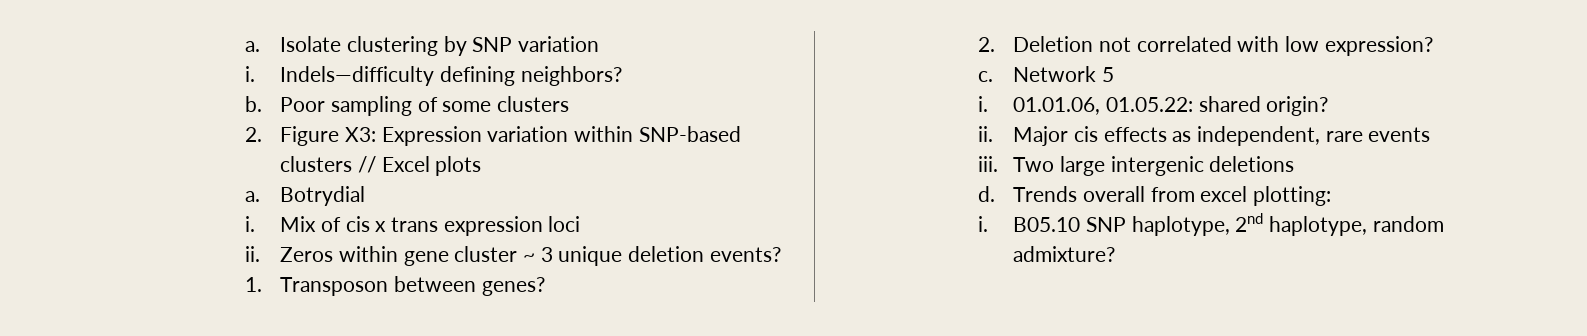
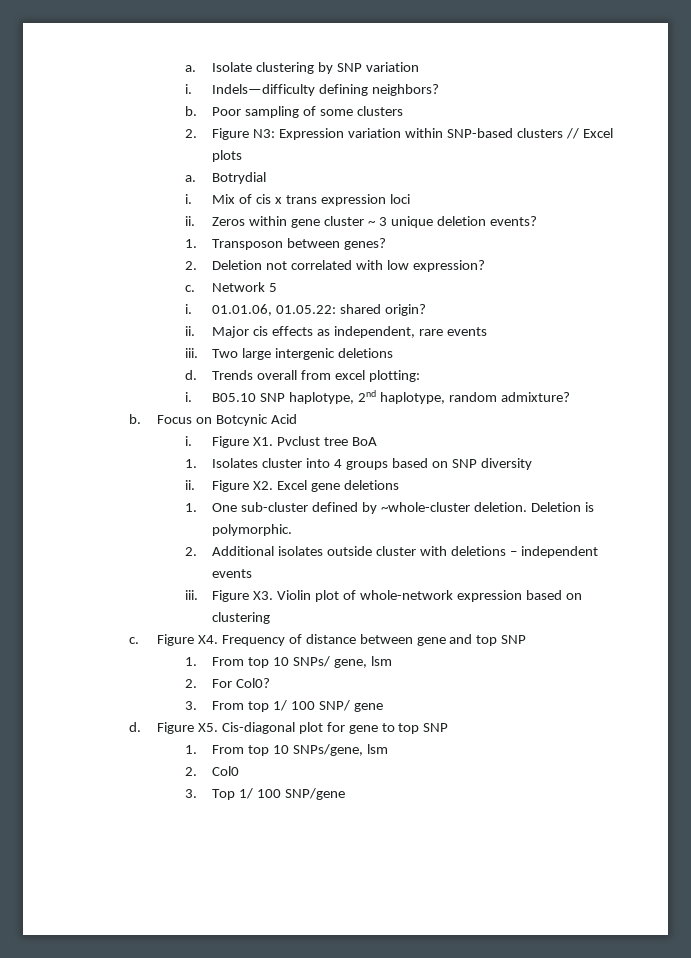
- 2. Figure X3: Expression variation within SNP-based clusters // Excel plots
+ 2. Figure N3: Expression variation within SNP-based clusters // Excel plots
+ b. Focus on Botcynic Acid
+ i. Figure X1. Pvclust tree BoA
+ 1. Isolates cluster into 4 groups based on SNP diversity
+ ii. Figure X2. Excel gene deletions
+ 1. One sub-cluster defined by ~whole-cluster deletion. Deletion is polymorphic.
+ 2. Additional isolates outside cluster with deletions – independent events
+ iii. Figure X3. Violin plot of whole-network expression based on clustering
+ c. Figure X4. Frequency of distance between gene and top SNP
+ 1. From top 10 SNPs/ gene, lsm
+ 2. For Col0?
+ 3. From top 1/ 100 SNP/ gene
+ d. Figure X5. Cis-diagonal plot for gene to top SNP
+ 1. From top 10 SNPs/gene, lsm
+ 2. Col0
+ 3. Top 1/ 100 SNP/gene

